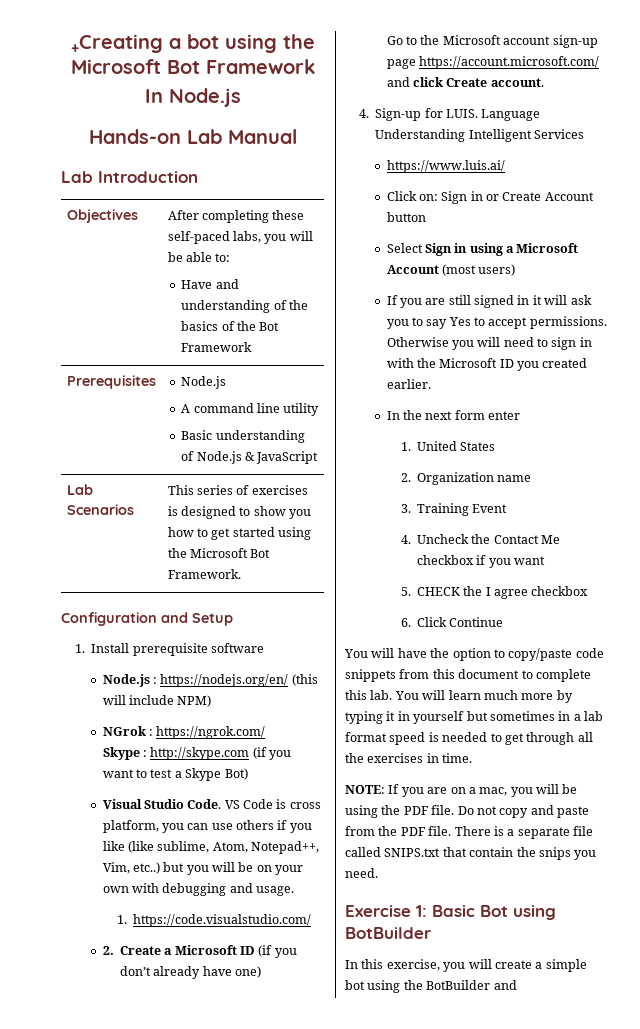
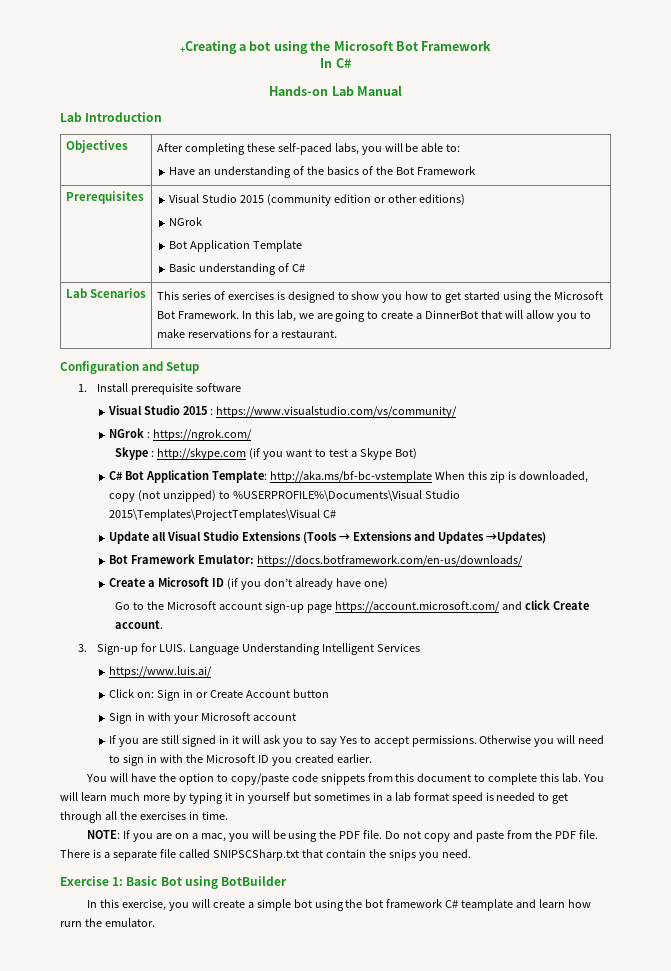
- In Node.js
+ In C#
  Objectives | After completing these self-paced labs, you will be able to:
- Have and understanding of the basics of the Bot Framework
+ Have an understanding of the basics of the Bot Framework
- Prerequisites | Node.js
- A command line utility
- Basic understanding of Node.js & JavaScript
+ Prerequisites | Visual Studio 2015 (community edition or other editions)
+ NGrok
+ Bot Application Template
+ Basic understanding of C#
- Lab Scenarios | This series of exercises is designed to show you how to get started using the Microsoft Bot Framework.
+ Lab Scenarios | This series of exercises is designed to show you how to get started using the Microsoft Bot Framework. In this lab, we are going to create a DinnerBot that will allow you to make reservations for a restaurant.
- Node.js : https://nodejs.org/en/ (this will include NPM)
+ Visual Studio 2015 : https://www.visualstudio.com/vs/community/
- Visual Studio Code. VS Code is cross platform, you can use others if you like (like sublime, Atom, Notepad++, Vim, etc..) but you will be on your own with debugging and usage.
- 1. https://code.visualstudio.com/
- 2. Create a Microsoft ID (if you don’t already have one)
+ C# Bot Application Template: http://aka.ms/bf-bc-vstemplate When this zip is downloaded, copy (not unzipped) to %USERPROFILE%\Documents\Visual Studio 2015\Templates\ProjectTemplates\Visual C#
+ Update all Visual Studio Extensions (Tools → Extensions and Updates →Updates)
+ Bot Framework Emulator: https://docs.botframework.com/en-us/downloads/
+ Create a Microsoft ID (if you don’t already have one)
- 4. Sign-up for LUIS.
+ 3. Sign-up for LUIS.
- Select Sign in using a Microsoft Account (most users)
+ Sign in with your Microsoft account
- In the next form enter
- 1. United States
- 2. Organization name
- 3. Training Event
- 4. Uncheck the Contact Me checkbox if you want
- 5. CHECK the I agree checkbox
- 6. Click Continue
- There is a separate file called SNIPS.txt that contain the snips you need.
+ There is a separate file called SNIPSCSharp.txt that contain the snips you need.
- In this exercise, you will create a simple bot using the BotBuilder and
+ In this exercise, you will create a simple bot using the bot framework C# teamplate and learn how rurn the emulator.

